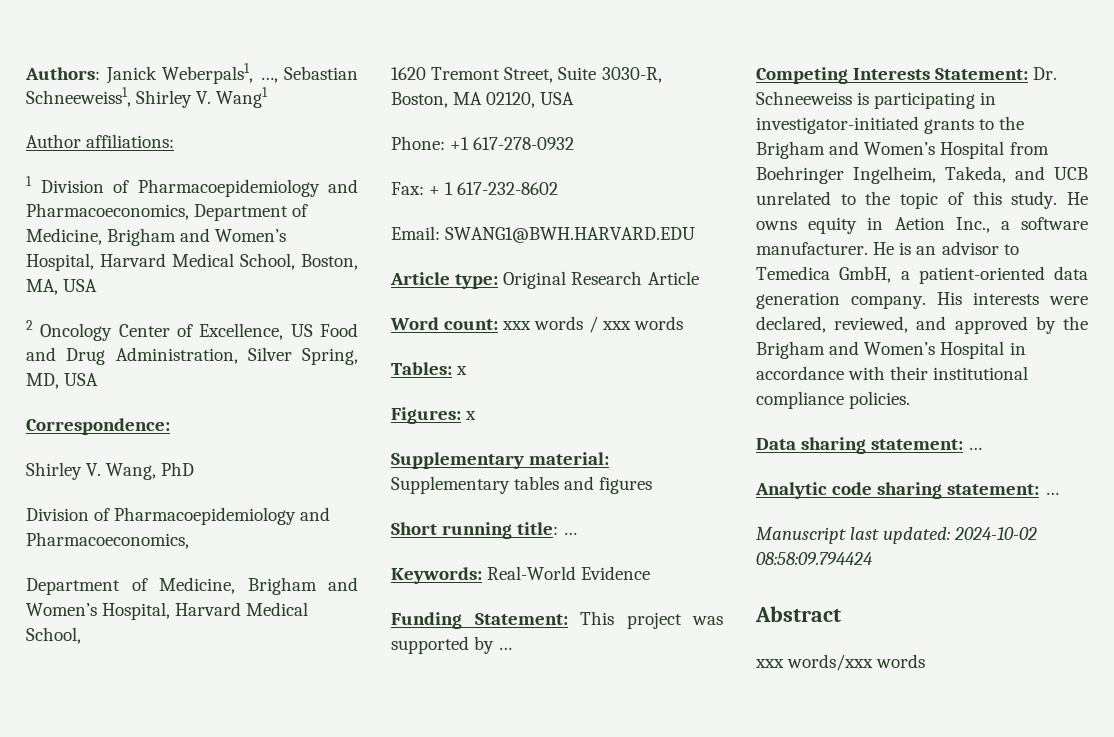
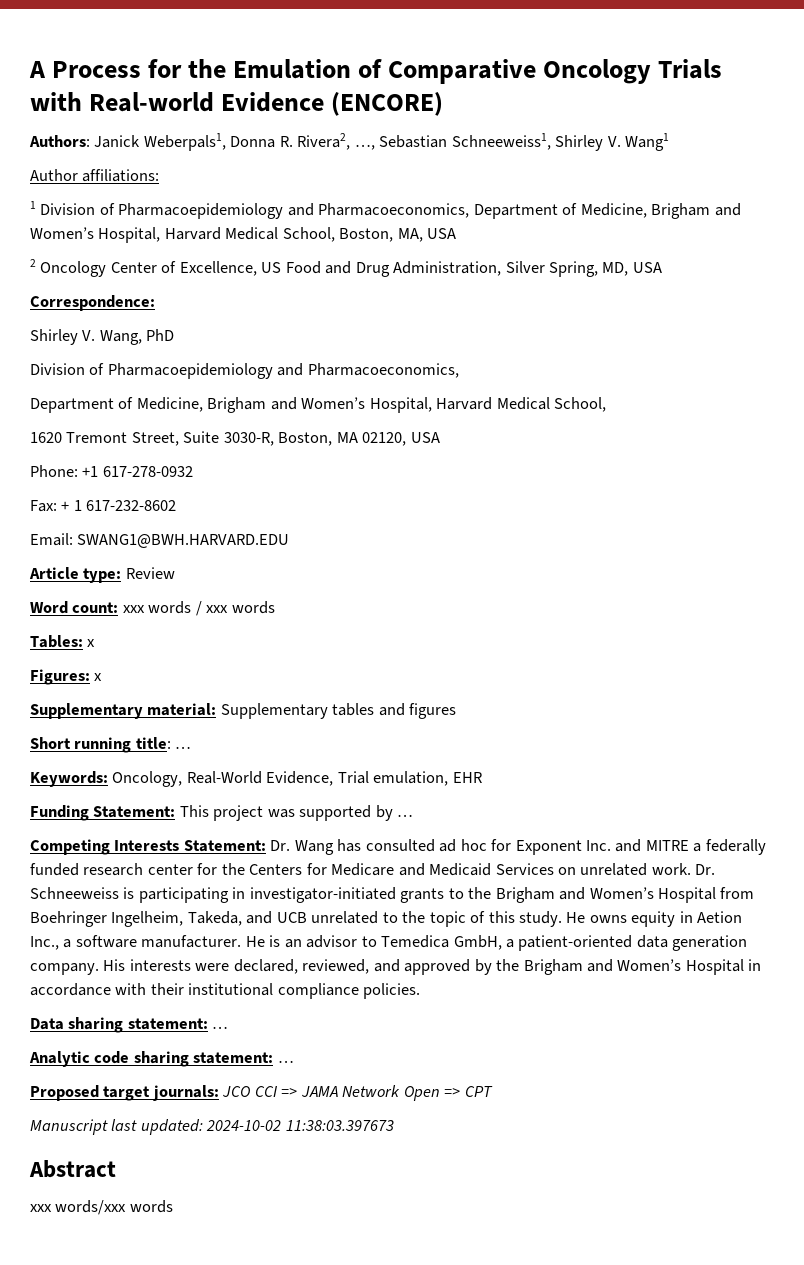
- Authors: Janick Weberpals1, …, Sebastian Schneeweiss1, Shirley V. Wang1
+ A Process for the Emulation of Comparative Oncology Trials with Real-world Evidence (ENCORE)
+ Authors: Janick Weberpals1, Donna R. Rivera2, …, Sebastian Schneeweiss1, Shirley V. Wang1
- Article type: Original Research Article
+ Article type: Review
- Keywords: Real-World Evidence
+ Keywords: Oncology, Real-World Evidence, Trial emulation, EHR
- Competing Interests Statement: Dr. Schneeweiss is participating in investigator-initiated grants to the Brigham and Women’s Hospital from Boehringer Ingelheim, Takeda, and UCB unrelated to the topic of this study.
+ Competing Interests Statement: Dr. Wang has consulted ad hoc for Exponent Inc. and MITRE a federally funded research center for the Centers for Medicare and Medicaid Services on unrelated work. Dr. Schneeweiss is participating in investigator-initiated grants to the Brigham and Women’s Hospital from Boehringer Ingelheim, Takeda, and UCB unrelated to the topic of this study.
+ Proposed target journals: JCO CCI => JAMA Network Open => CPT
- Manuscript last updated: 2024-10-02 08:58:09.794424
+ Manuscript last updated: 2024-10-02 11:38:03.397673

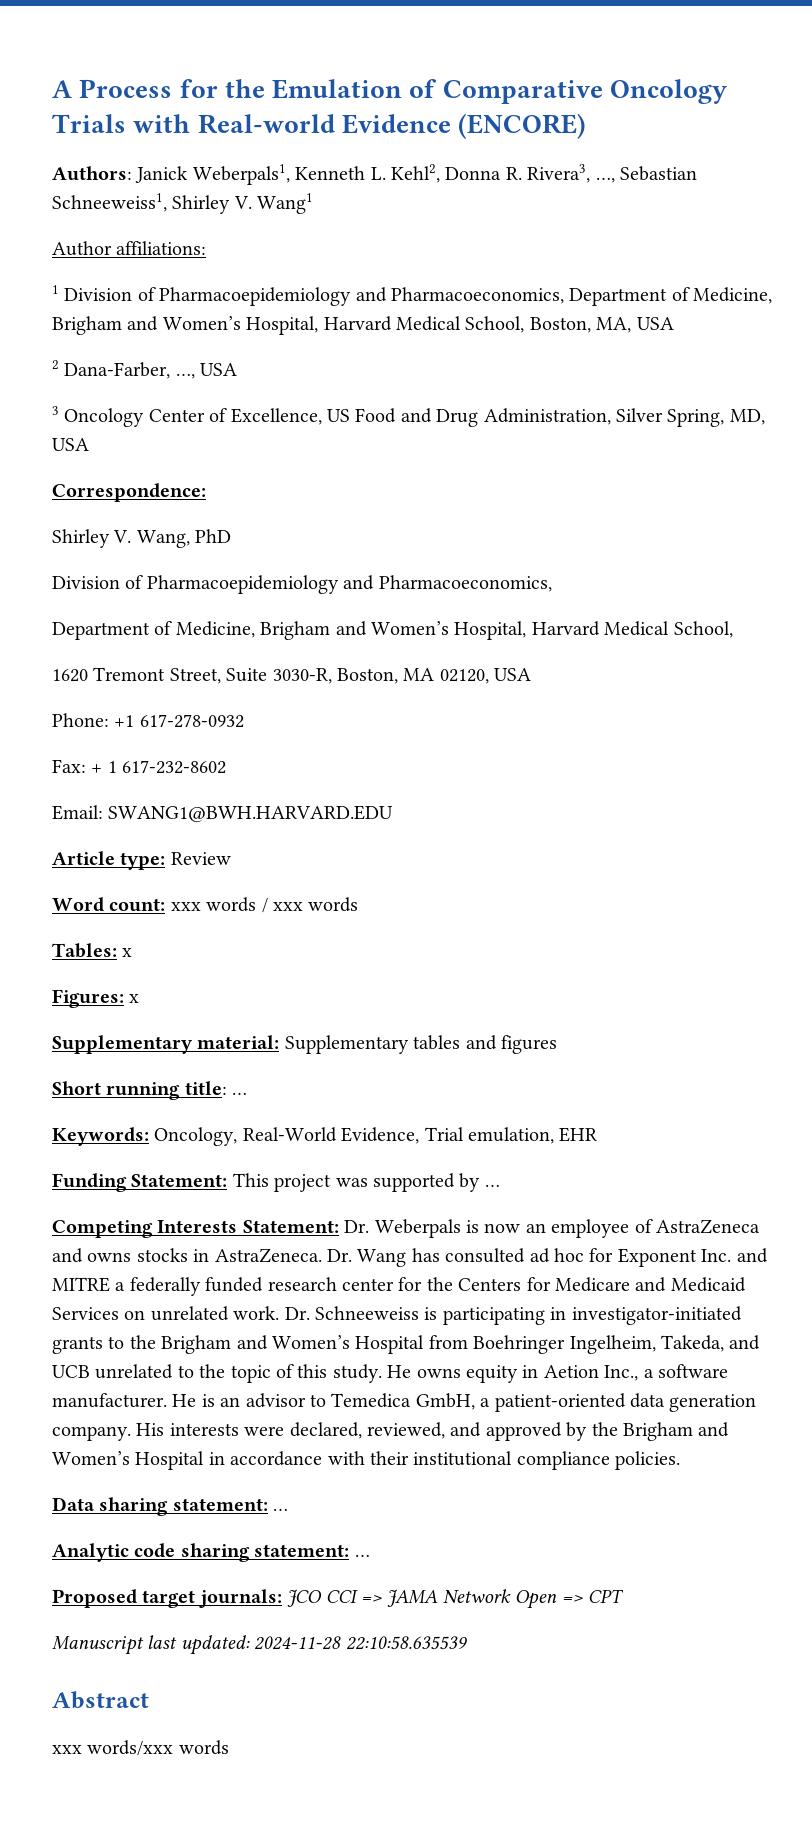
- Authors: Janick Weberpals1, Donna R. Rivera2, …, Sebastian Schneeweiss1, Shirley V. Wang1
+ Authors: Janick Weberpals1, Kenneth L. Kehl2, Donna R. Rivera3, …, Sebastian Schneeweiss1, Shirley V. Wang1
- 2 Oncology Center of Excellence, US Food and Drug Administration, Silver Spring, MD, USA
+ 2 Dana-Farber, …, USA
+ 3 Oncology Center of Excellence, US Food and Drug Administration, Silver Spring, MD, USA
- Competing Interests Statement: Dr. Wang has consulted ad hoc for Exponent Inc. and MITRE a federally funded research center for the Centers for Medicare and Medicaid Services on unrelated work.
+ Competing Interests Statement: Dr. Weberpals is now an employee of AstraZeneca and owns stocks in AstraZeneca. Dr. Wang has consulted ad hoc for Exponent Inc. and MITRE a federally funded research center for the Centers for Medicare and Medicaid Services on unrelated work.
- Manuscript last updated: 2024-10-02 11:38:03.397673
+ Manuscript last updated: 2024-11-28 22:10:58.635539

